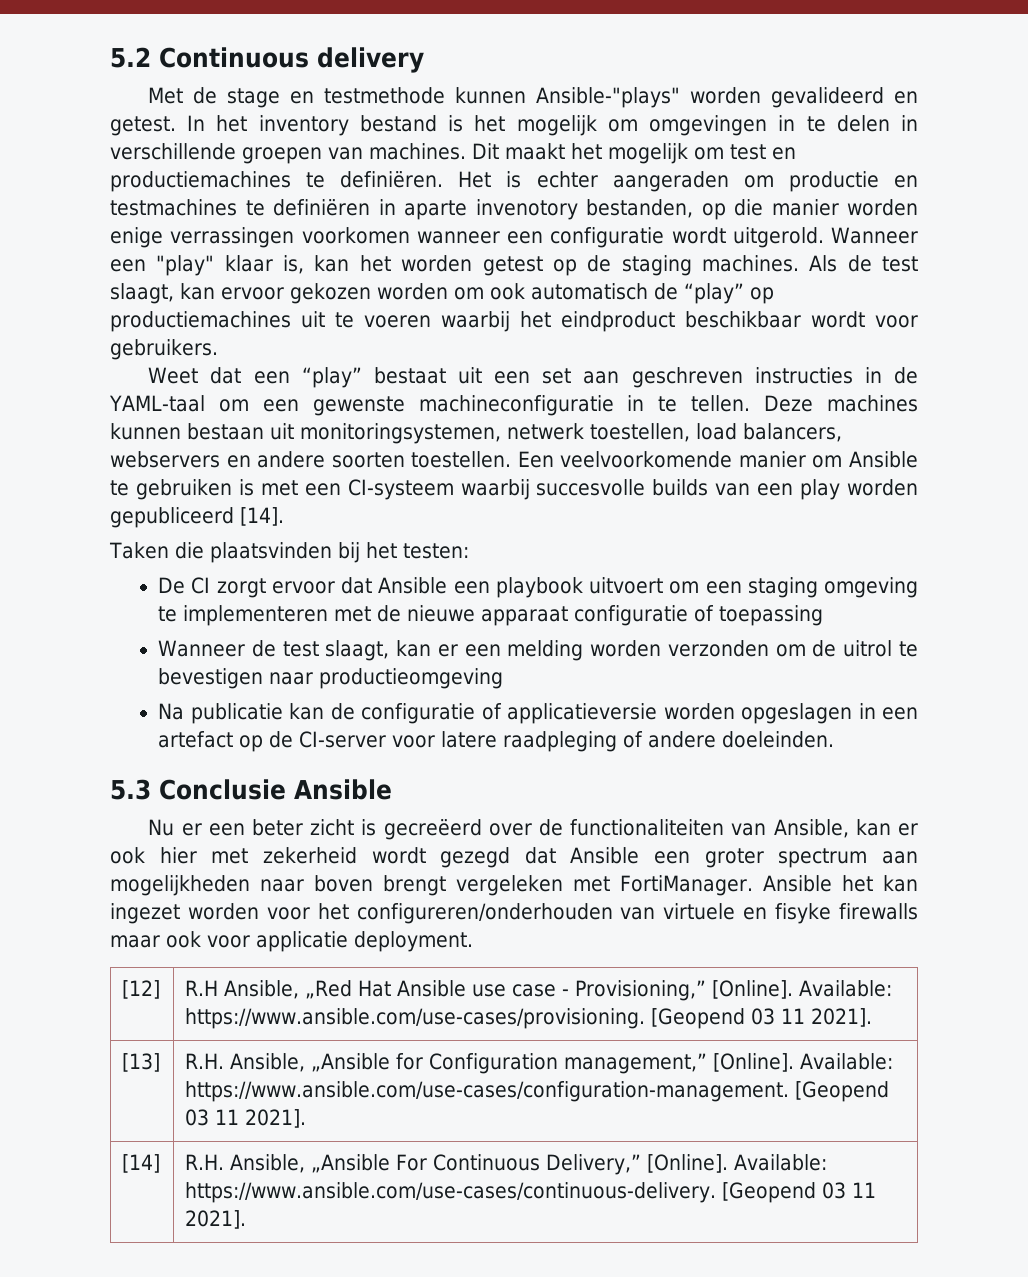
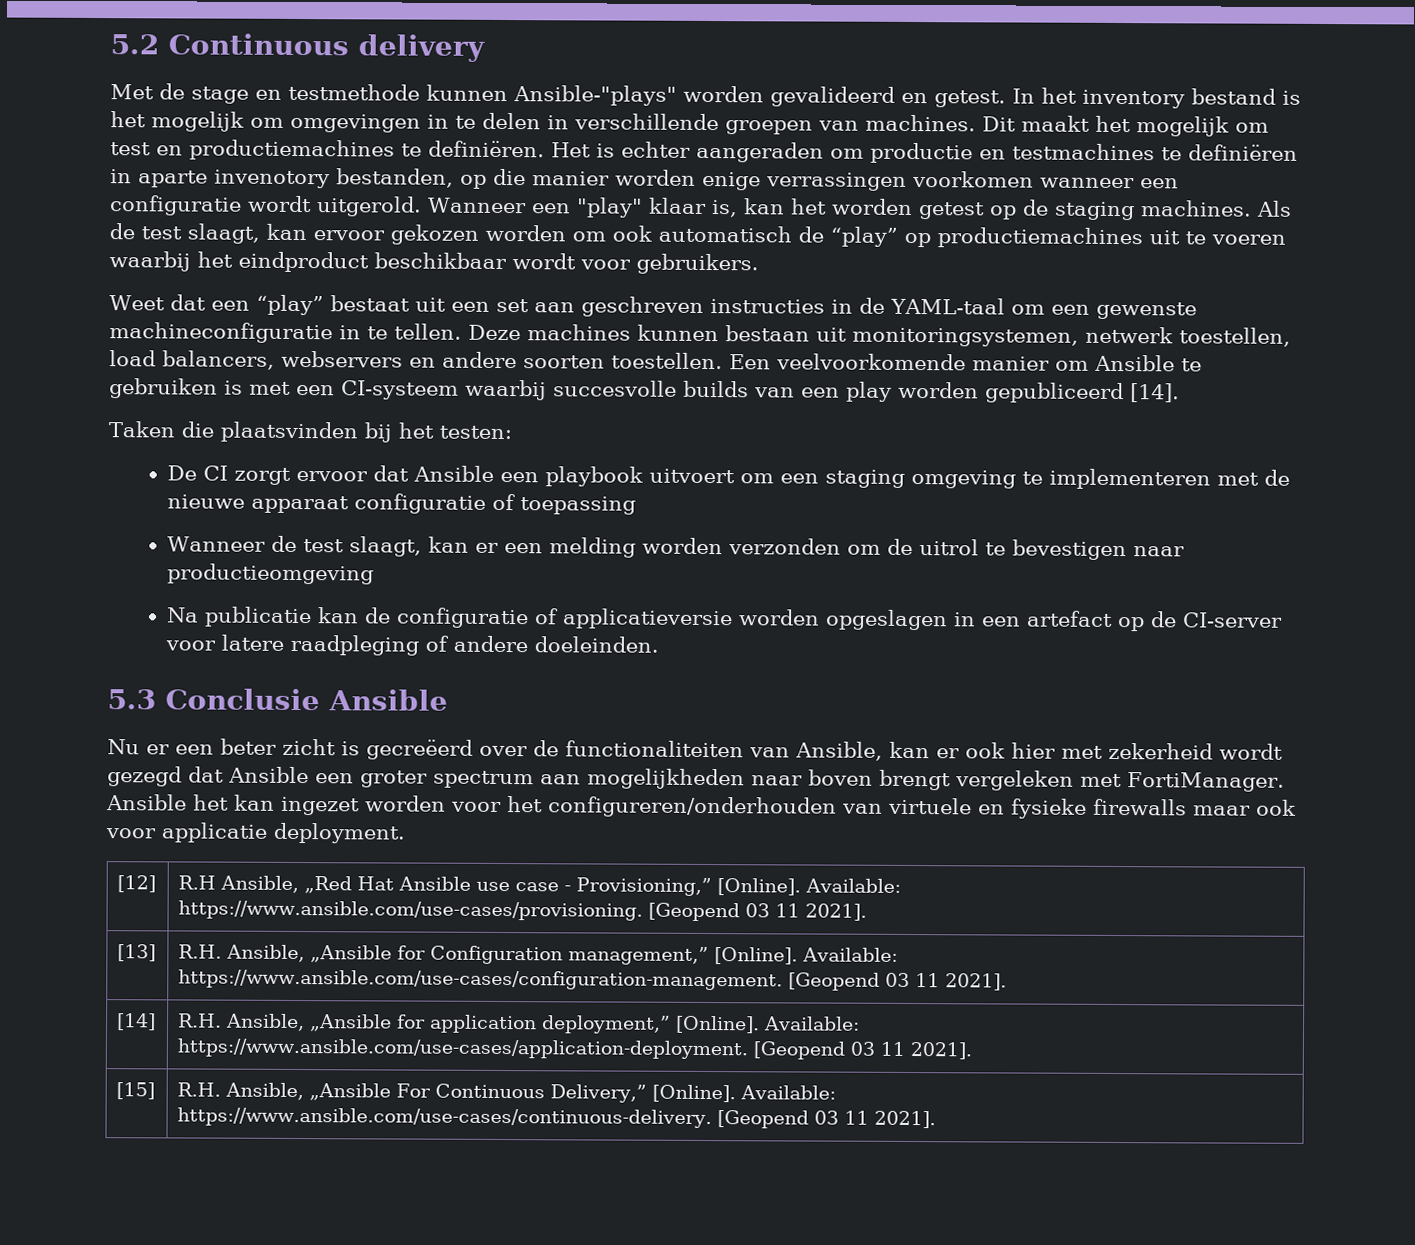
- Ansible het kan ingezet worden voor het configureren/onderhouden van virtuele en fisyke firewalls maar ook voor applicatie deployment.
+ Ansible het kan ingezet worden voor het configureren/onderhouden van virtuele en fysieke firewalls maar ook voor applicatie deployment.
- [14] | R.H. Ansible, „Ansible For Continuous Delivery,” [Online]. Available: https://www.ansible.com/use-cases/continuous-delivery. [Geopend 03 11 2021].
+ [14] | R.H. Ansible, „Ansible for application deployment,” [Online]. Available: https://www.ansible.com/use-cases/application-deployment. [Geopend 03 11 2021].
+ [15] | R.H. Ansible, „Ansible For Continuous Delivery,” [Online]. Available: https://www.ansible.com/use-cases/continuous-delivery. [Geopend 03 11 2021].

